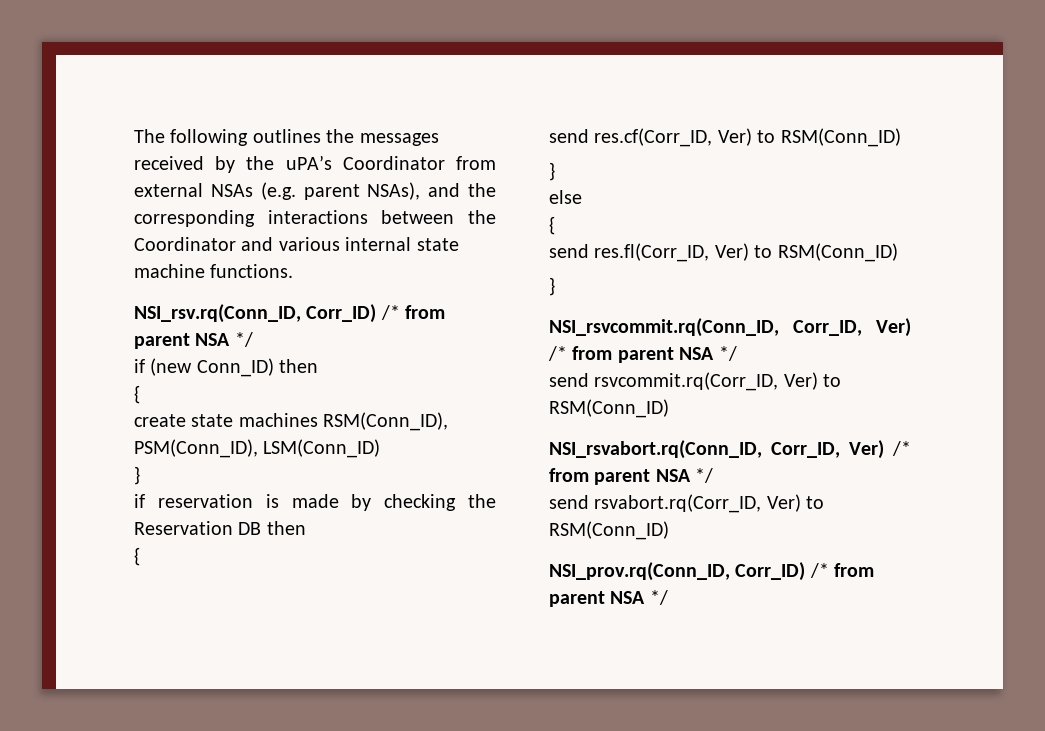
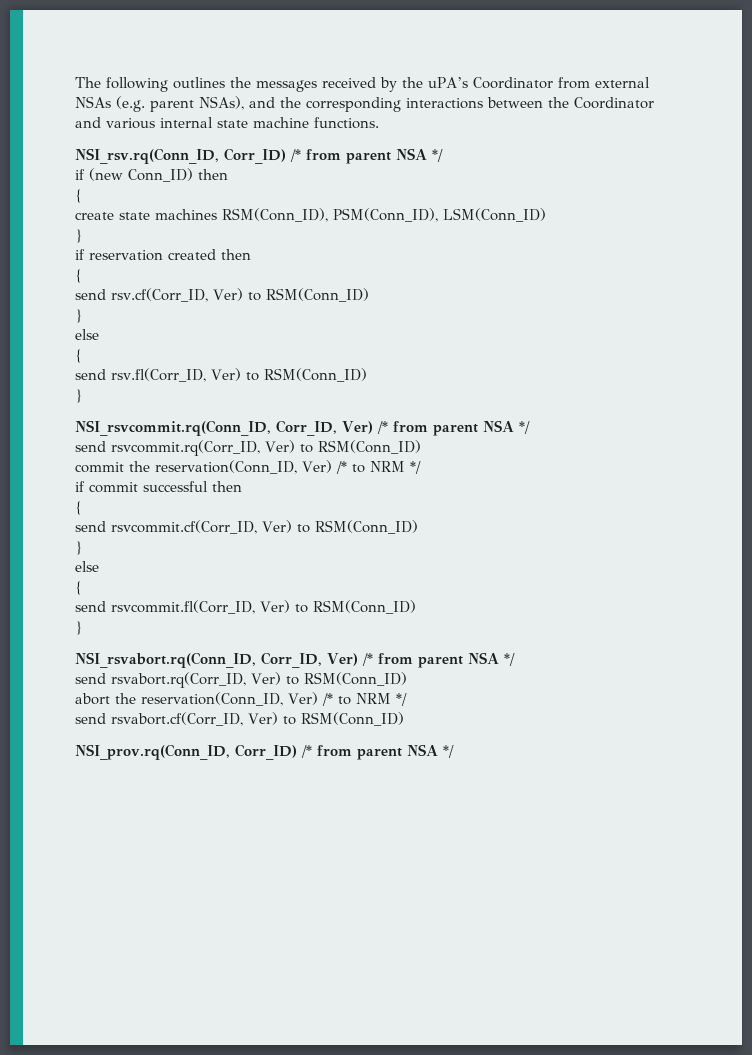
- if reservation is made by checking the Reservation DB then
+ if reservation created then
  {
- send res.cf(Corr_ID, Ver) to RSM(Conn_ID)
+ send rsv.cf(Corr_ID, Ver) to RSM(Conn_ID)
  }
  else
  {
- send res.fl(Corr_ID, Ver) to RSM(Conn_ID)
+ send rsv.fl(Corr_ID, Ver) to RSM(Conn_ID)
+ commit the reservation(Conn_ID, Ver) /* to NRM */
+ if commit successful then
+ {
+ send rsvcommit.cf(Corr_ID, Ver) to RSM(Conn_ID)
+ }
+ else
+ {
+ send rsvcommit.fl(Corr_ID, Ver) to RSM(Conn_ID)
+ }
+ abort the reservation(Conn_ID, Ver) /* to NRM */
+ send rsvabort.cf(Corr_ID, Ver) to RSM(Conn_ID)

